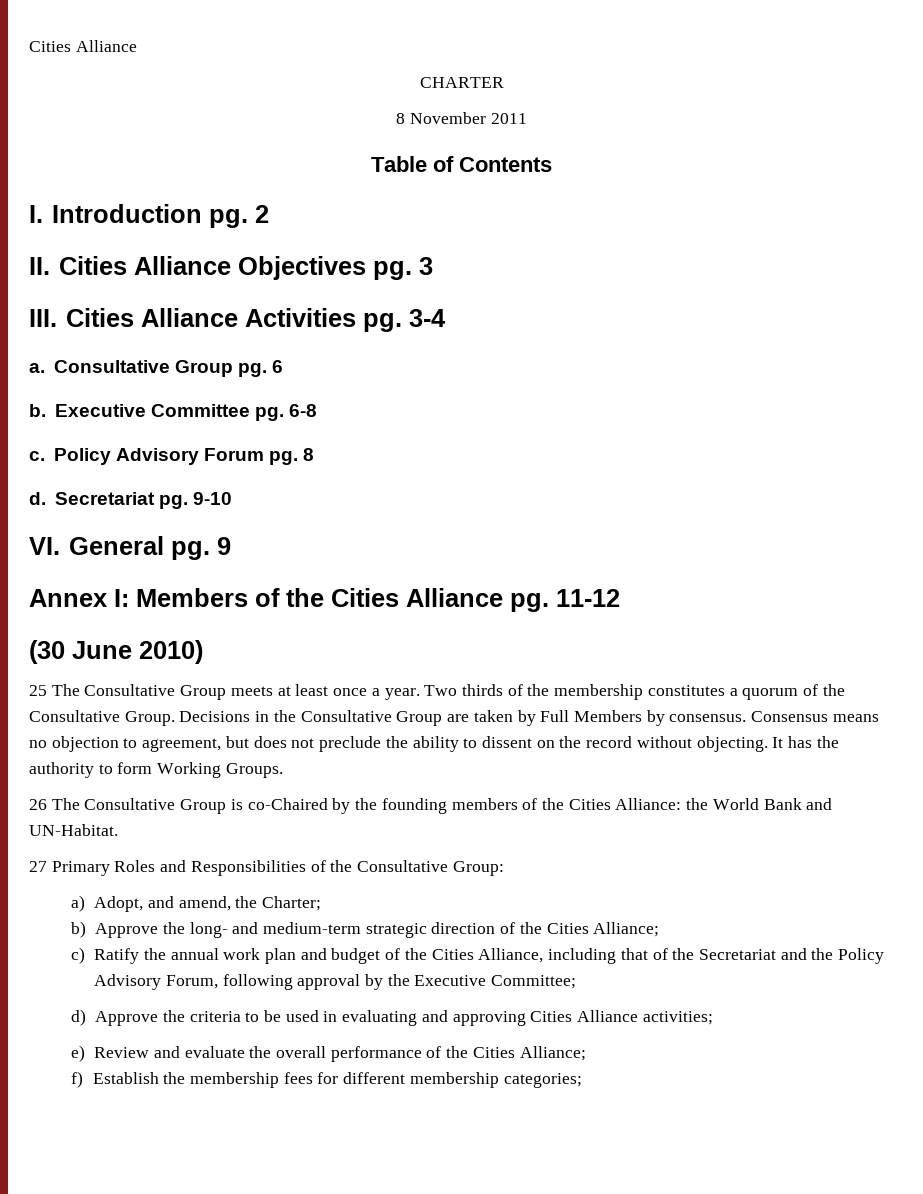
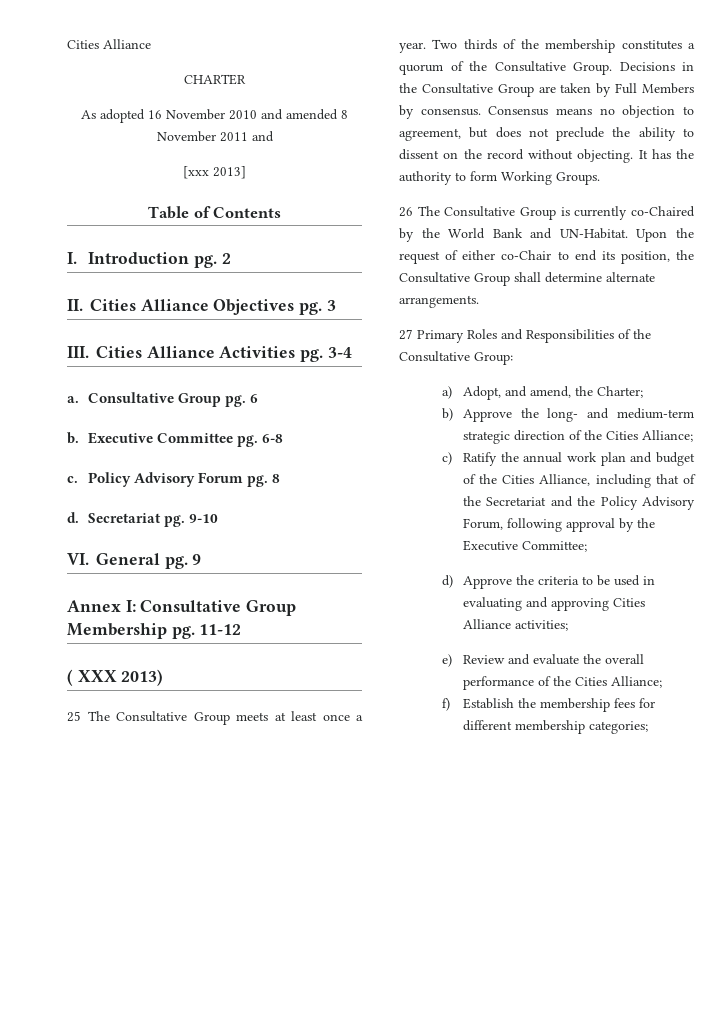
- 8 November 2011
+ As adopted 16 November 2010 and amended 8 November 2011 and
+ [xxx 2013]
- Annex I: Members of the Cities Alliance pg.
+ Annex I: Consultative Group Membership pg.
- (30 June 2010)
+ ( XXX 2013)
- 26 The Consultative Group is co-Chaired by the founding members of the Cities Alliance: the World Bank and UN-Habitat.
+ 26 The Consultative Group is currently co-Chaired by the World Bank and UN-Habitat. Upon the request of either co-Chair to end its position, the Consultative Group shall determine alternate arrangements.

